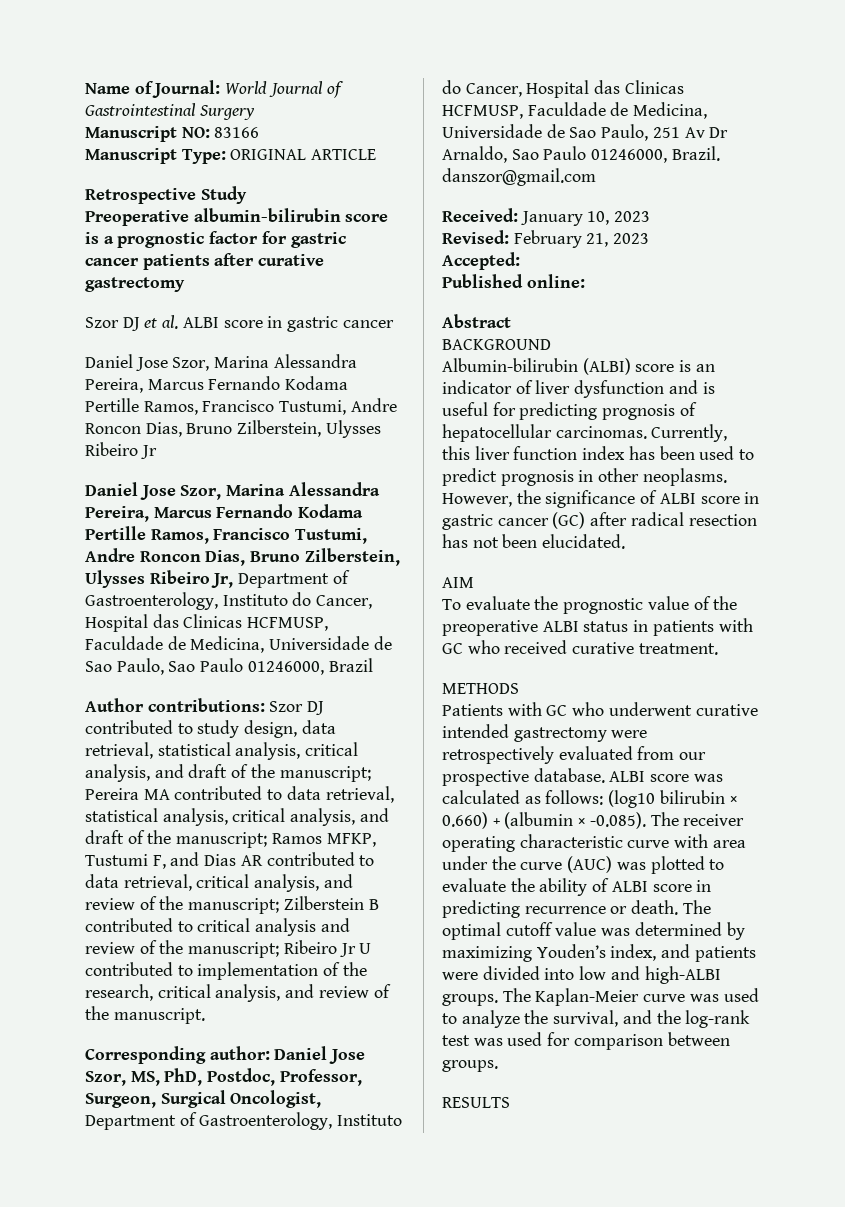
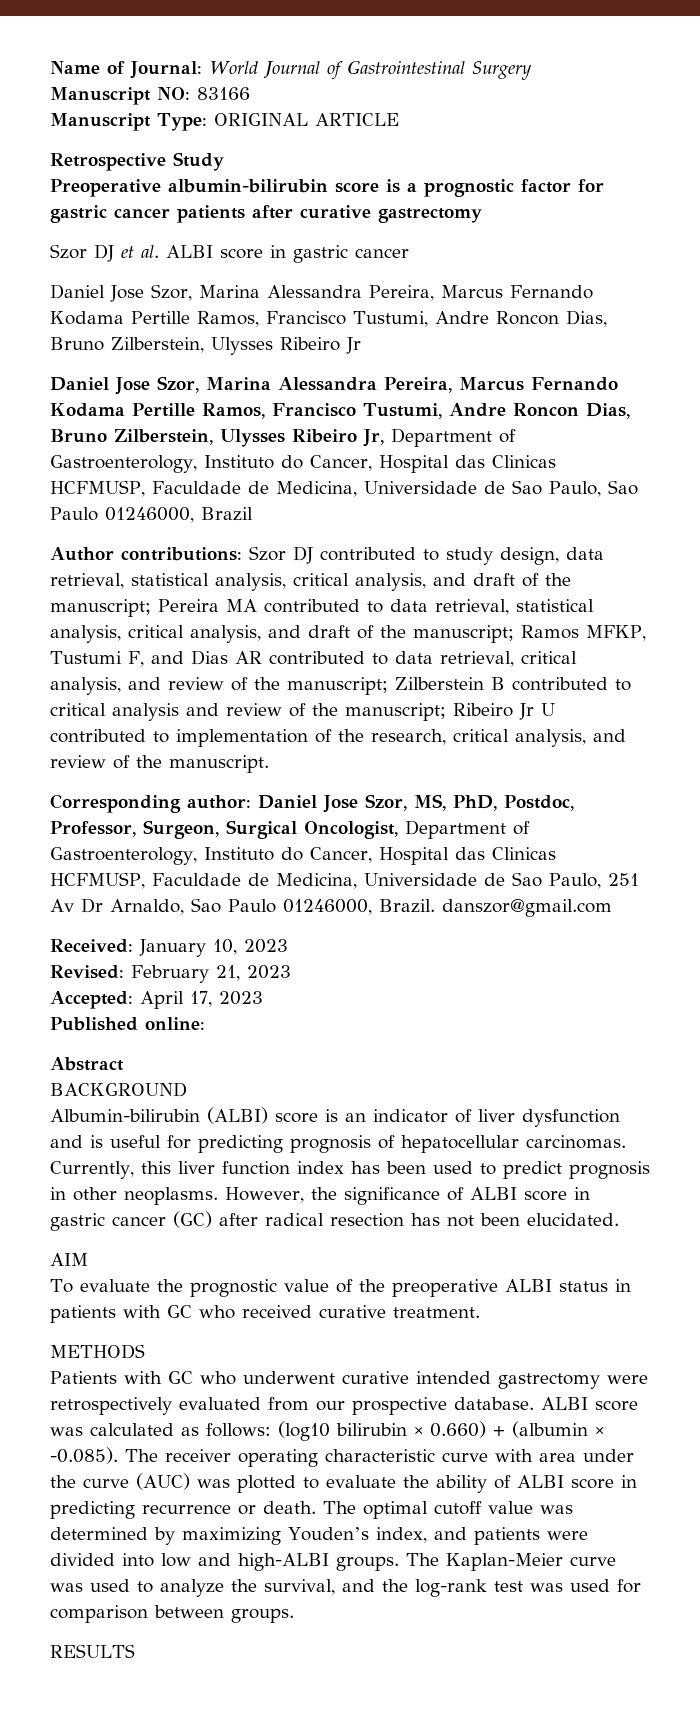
- Accepted:
+ Accepted: April 17, 2023

